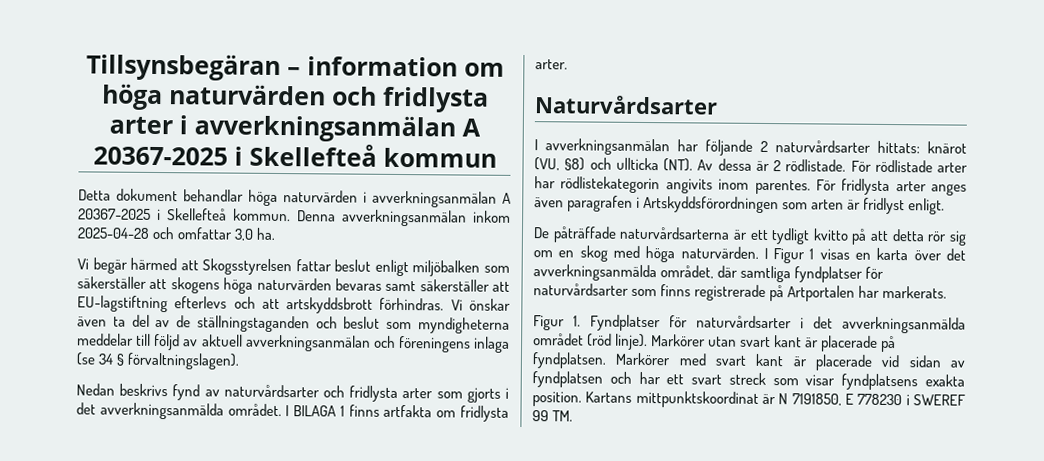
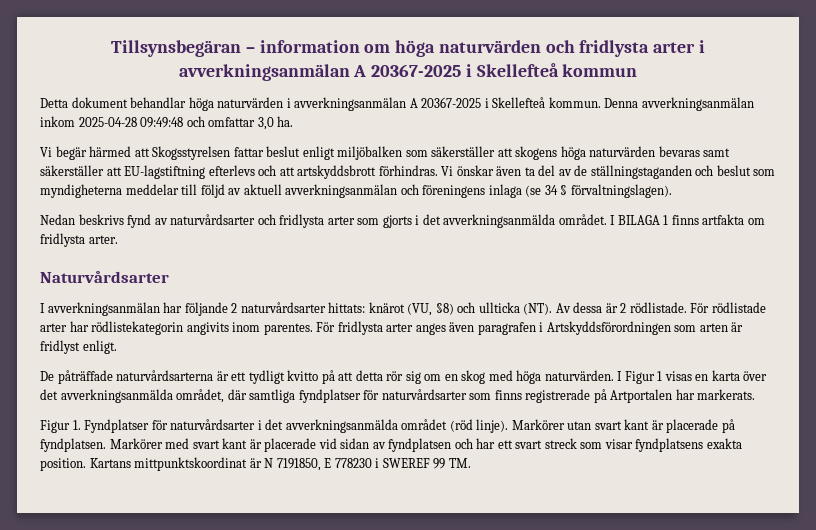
- Denna avverkningsanmälan inkom 2025-04-28 och omfattar 3,0 ha.
+ Denna avverkningsanmälan inkom 2025-04-28 09:49:48 och omfattar 3,0 ha.

